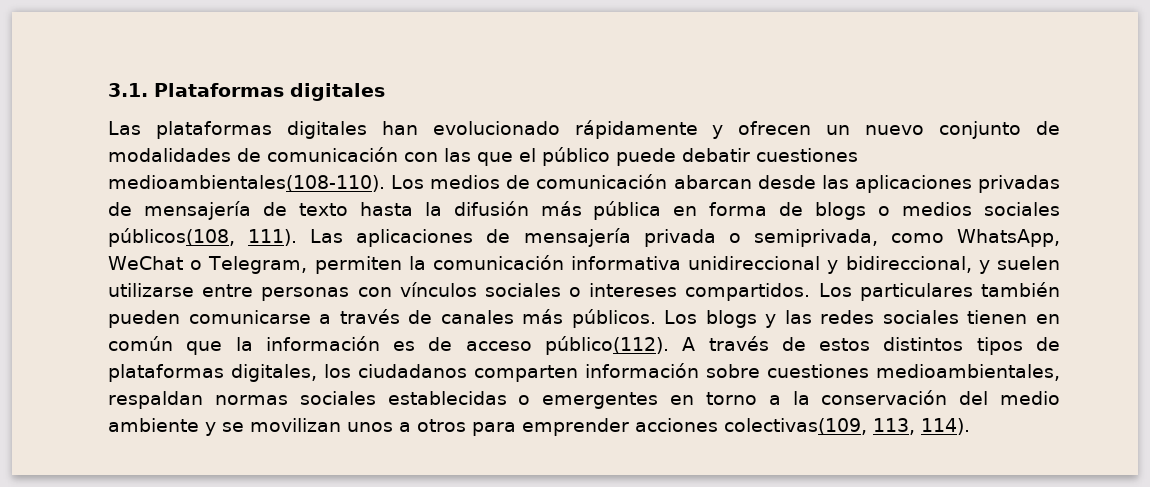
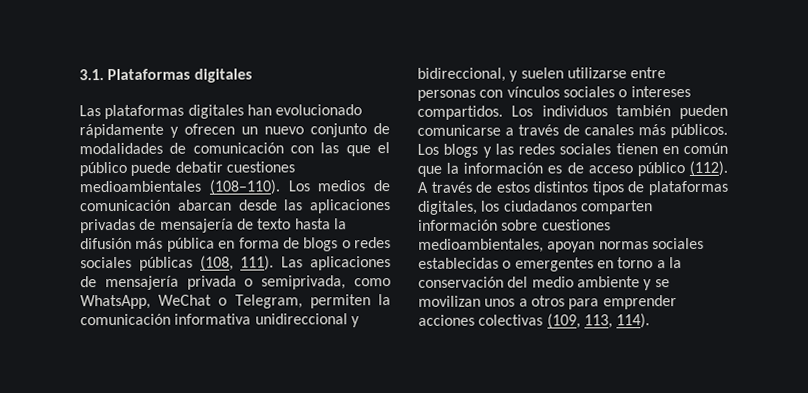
- Las plataformas digitales han evolucionado rápidamente y ofrecen un nuevo conjunto de modalidades de comunicación con las que el público puede debatir cuestiones medioambientales(108-110).
+ Las plataformas digitales han evolucionado rápidamente y ofrecen un nuevo conjunto de modalidades de comunicación con las que el público puede debatir cuestiones medioambientales (108–110).
- Los medios de comunicación abarcan desde las aplicaciones privadas de mensajería de texto hasta la difusión más pública en forma de blogs o medios sociales públicos(108, 111).
+ Los medios de comunicación abarcan desde las aplicaciones privadas de mensajería de texto hasta la difusión más pública en forma de blogs o redes sociales públicas (108, 111).
- Los particulares también pueden comunicarse a través de canales más públicos.
+ Los individuos también pueden comunicarse a través de canales más públicos.
- Los blogs y las redes sociales tienen en común que la información es de acceso público(112).
+ Los blogs y las redes sociales tienen en común que la información es de acceso público (112).
- A través de estos distintos tipos de plataformas digitales, los ciudadanos comparten información sobre cuestiones medioambientales, respaldan normas sociales establecidas o emergentes en torno a la conservación del medio ambiente y se movilizan unos a otros para emprender acciones colectivas(109, 113, 114).
+ A través de estos distintos tipos de plataformas digitales, los ciudadanos comparten información sobre cuestiones medioambientales, apoyan normas sociales establecidas o emergentes en torno a la conservación del medio ambiente y se movilizan unos a otros para emprender acciones colectivas (109, 113, 114).

